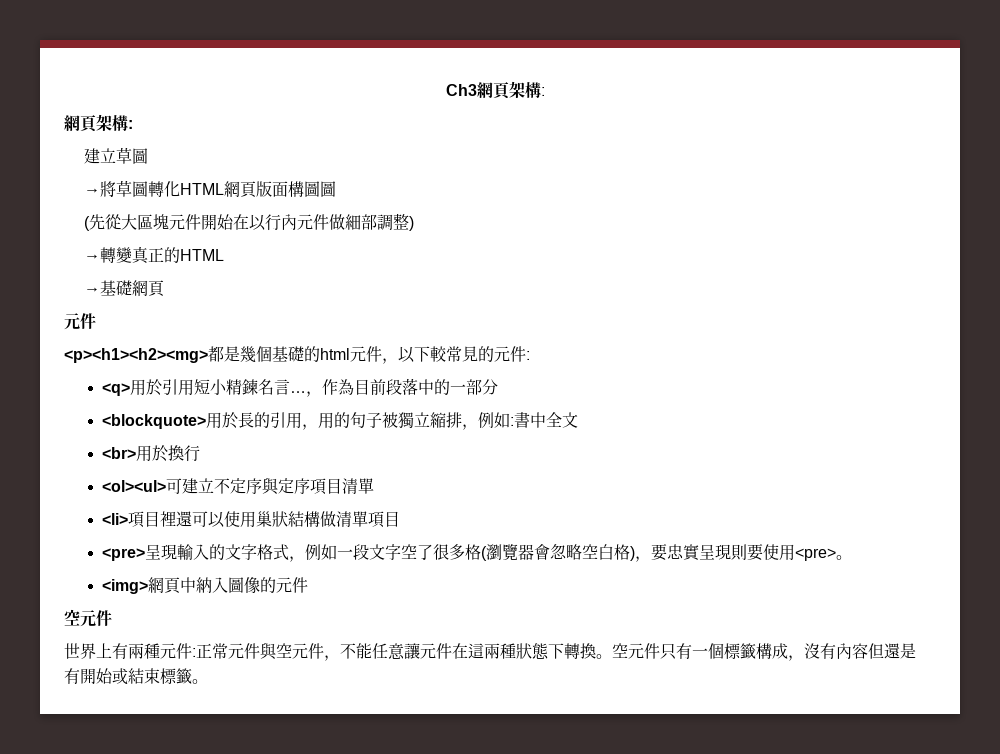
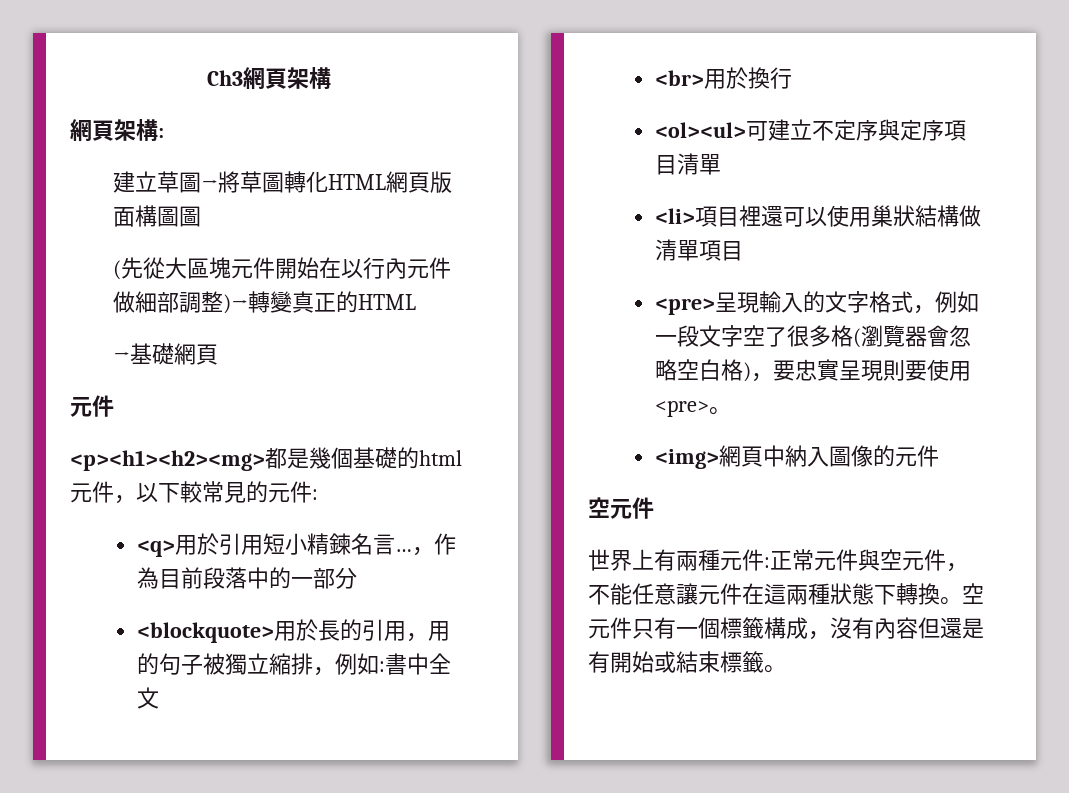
- Ch3網頁架構:
+ Ch3網頁架構
- 建立草圖
- →將草圖轉化HTML網頁版面構圖圖
+ 建立草圖→將草圖轉化HTML網頁版面構圖圖
- (先從大區塊元件開始在以行內元件做細部調整)
- →轉變真正的HTML
+ (先從大區塊元件開始在以行內元件做細部調整)→轉變真正的HTML

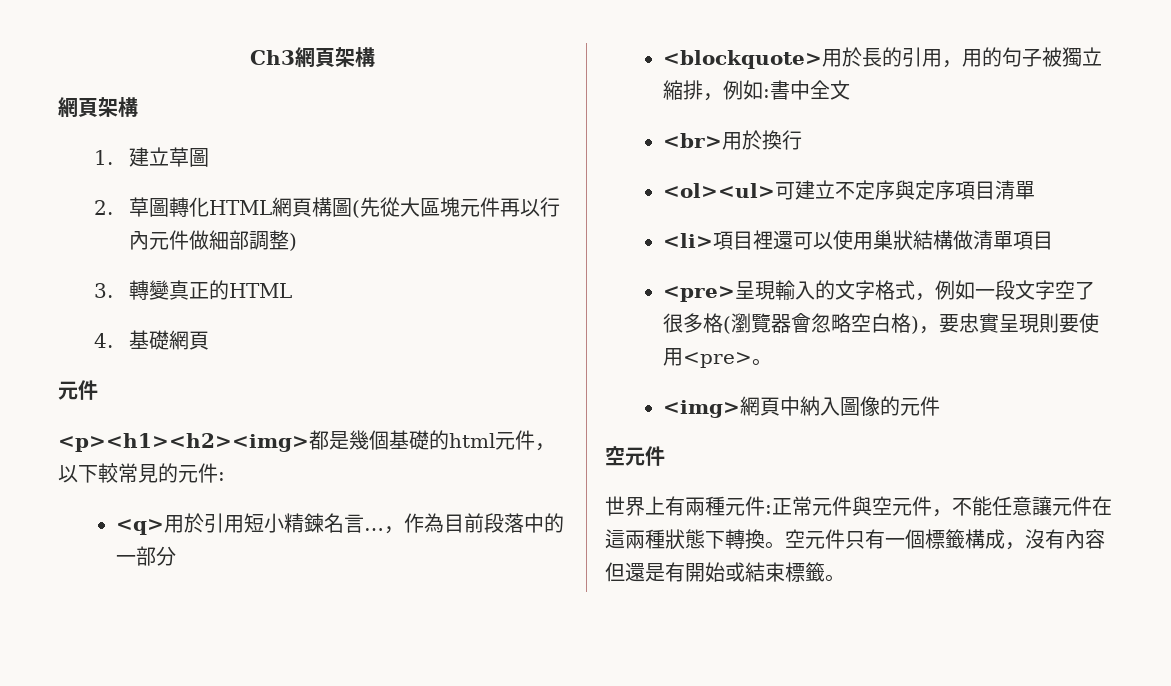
  Ch3網頁架構
- 網頁架構:
- 建立草圖→將草圖轉化HTML網頁版面構圖圖
- (先從大區塊元件開始在以行內元件做細部調整)→轉變真正的HTML
+ 網頁架構
+ 1.建立草圖
+ 2.草圖轉化HTML網頁構圖(先從大區塊元件再以行內元件做細部調整)
+ 3.轉變真正的HTML
- →基礎網頁
+ 4.基礎網頁
- <p><h1><h2><mg>都是幾個基礎的html元件，以下較常見的元件:
+ <p><h1><h2><img>都是幾個基礎的html元件，以下較常見的元件:

